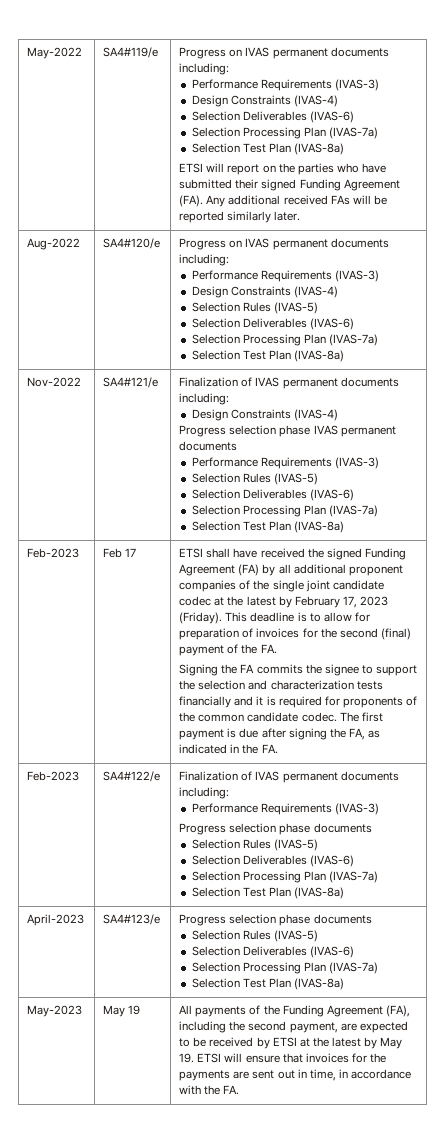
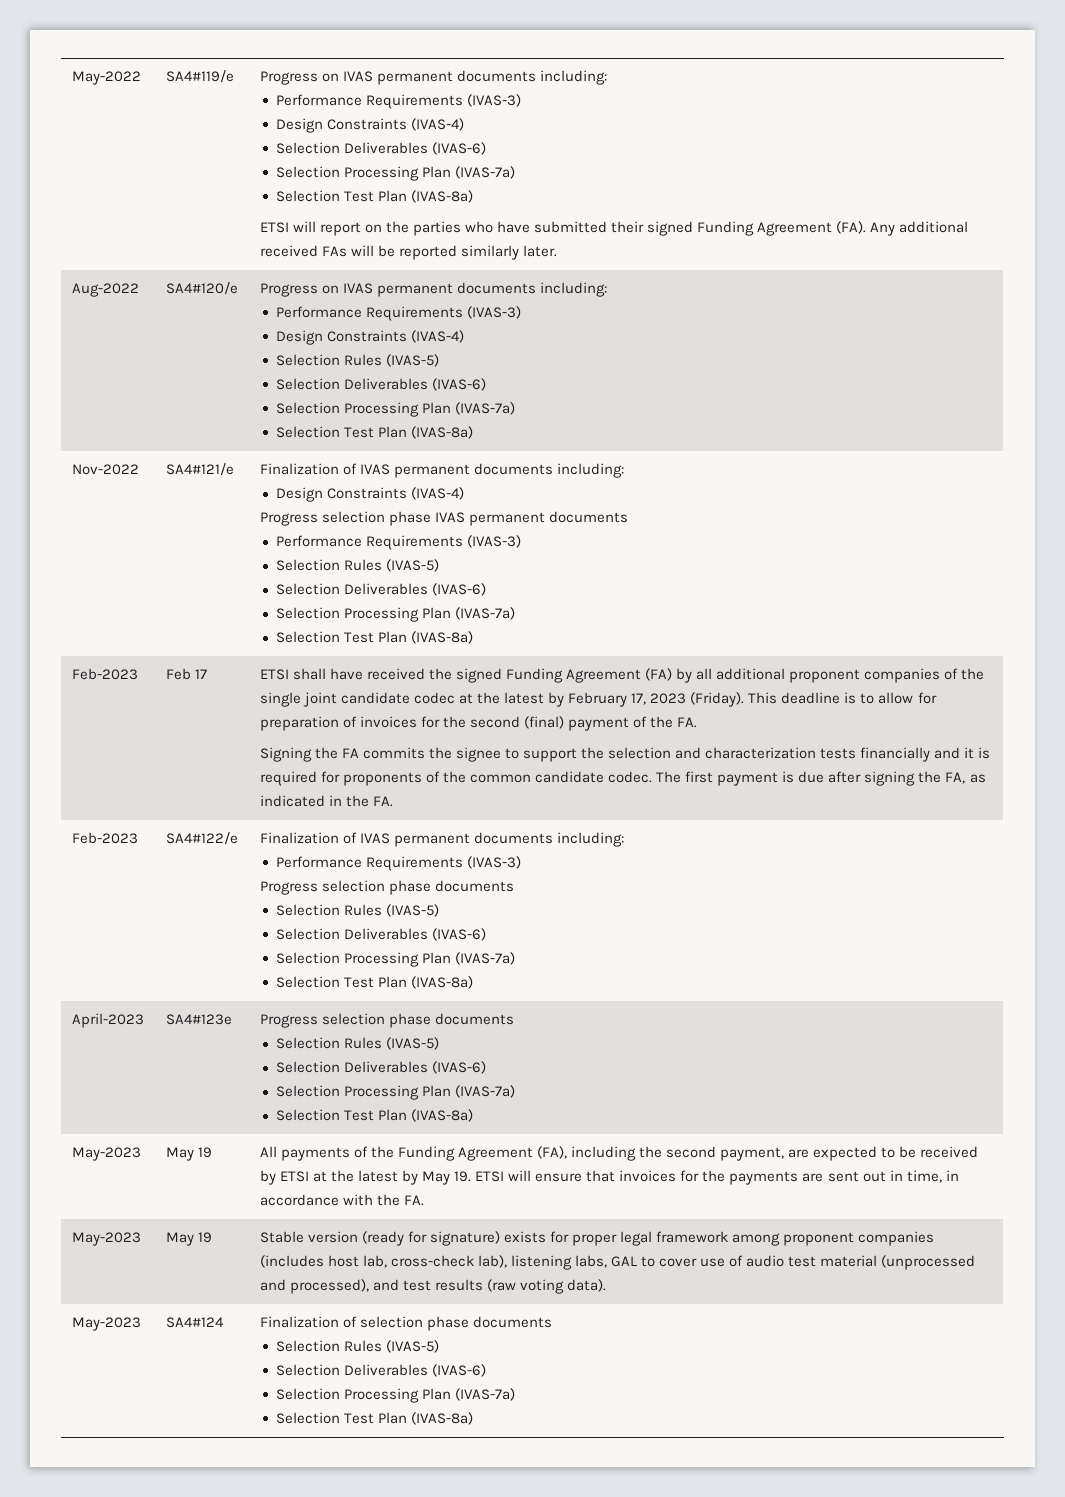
- April-2023 | SA4#123/e | Progress selection phase documents
+ April-2023 | SA4#123e | Progress selection phase documents
+ May-2023 | May 19 | Stable version (ready for signature) exists for proper legal framework among proponent companies (includes host lab, cross-check lab), listening labs, GAL to cover use of audio test material (unprocessed and processed), and test results (raw voting data).
+ May-2023 | SA4#124 | Finalization of selection phase documents
+ Selection Rules (IVAS-5)
+ Selection Deliverables (IVAS-6)
+ Selection Processing Plan (IVAS-7a)
+ Selection Test Plan (IVAS-8a)

